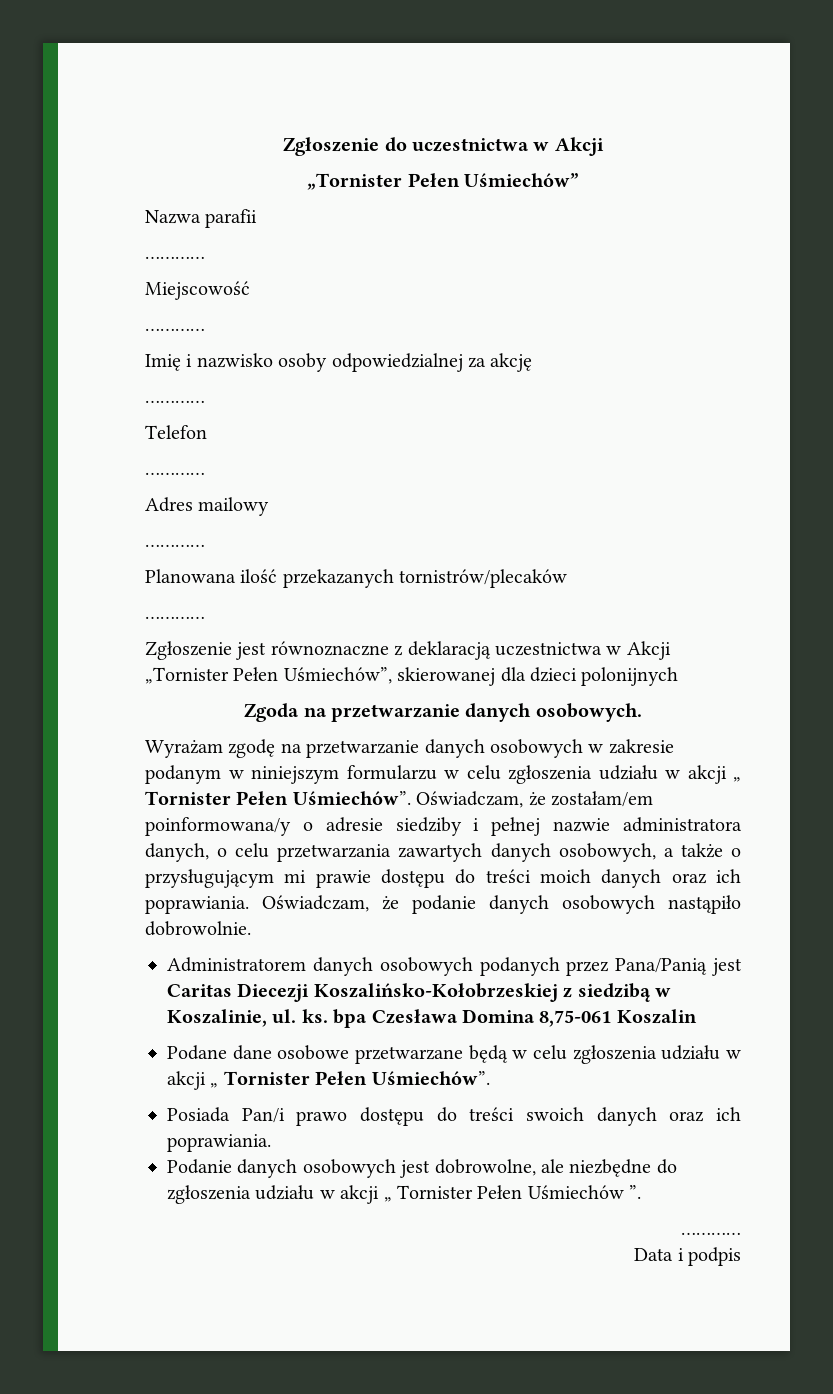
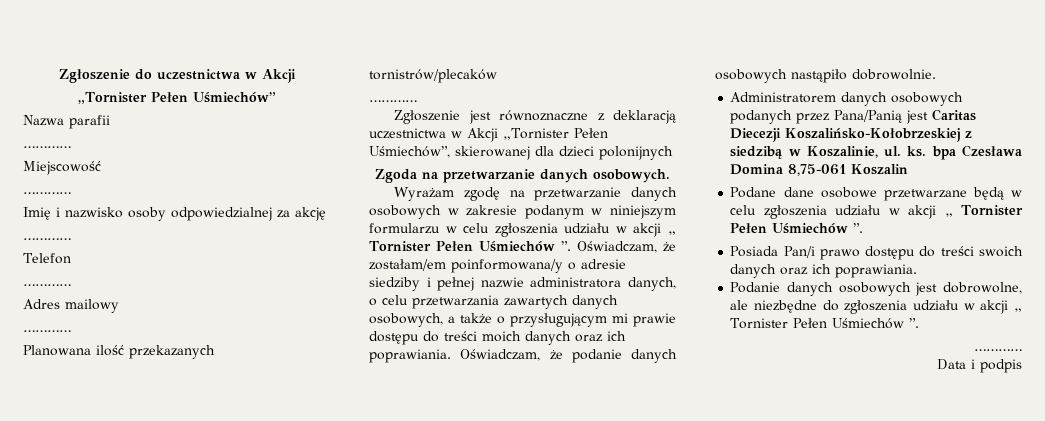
- Wyrażam zgodę na przetwarzanie danych osobowych w zakresie podanym w niniejszym formularzu w celu zgłoszenia udziału w akcji „ Tornister Pełen Uśmiechów”.
+ Wyrażam zgodę na przetwarzanie danych osobowych w zakresie podanym w niniejszym formularzu w celu zgłoszenia udziału w akcji „ Tornister Pełen Uśmiechów ”.
- Podane dane osobowe przetwarzane będą w celu zgłoszenia udziału w akcji „ Tornister Pełen Uśmiechów”.
+ Podane dane osobowe przetwarzane będą w celu zgłoszenia udziału w akcji „ Tornister Pełen Uśmiechów ”.

